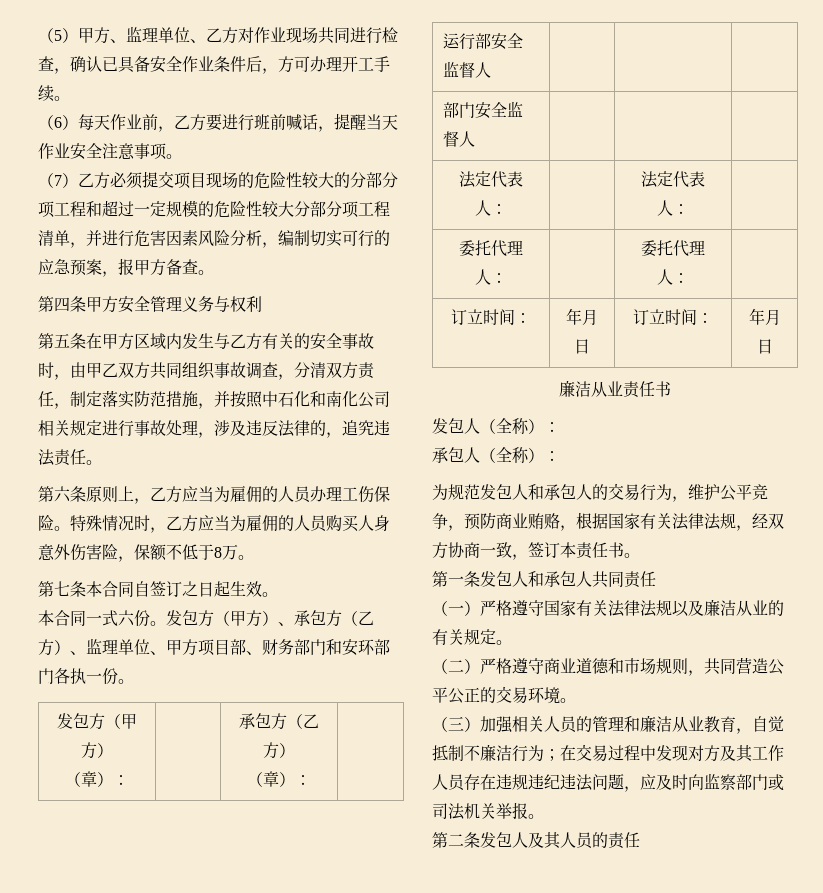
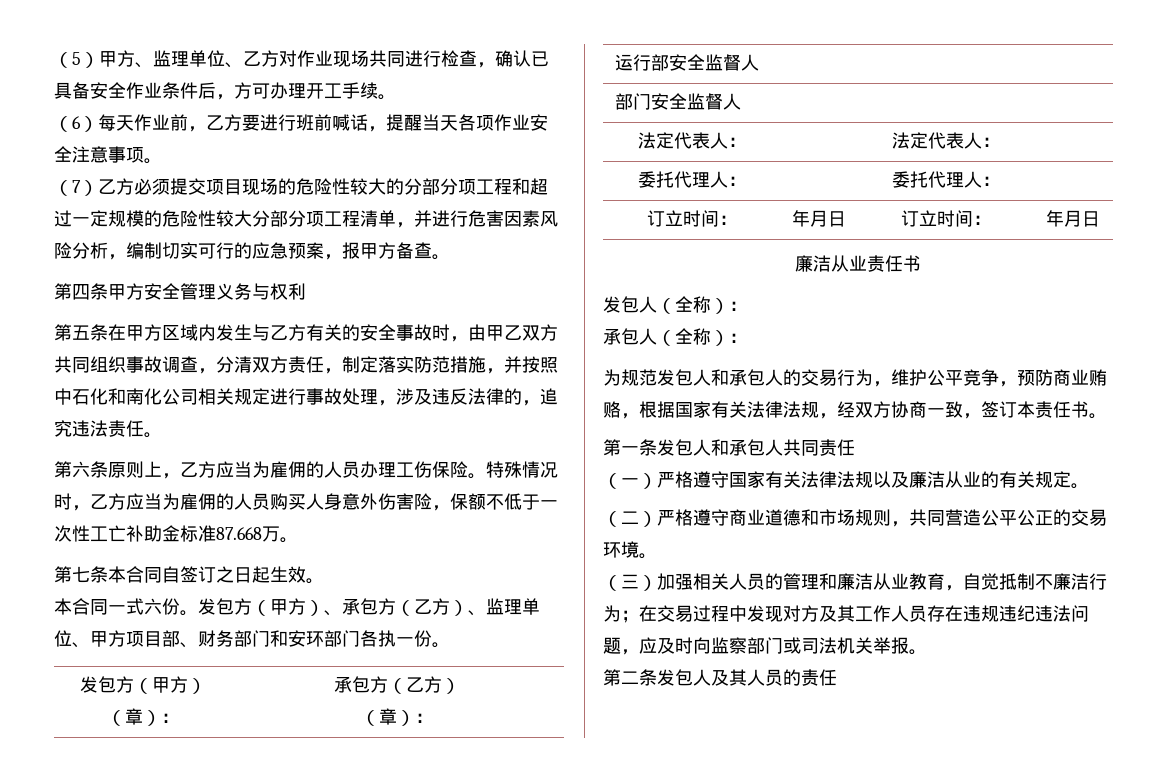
- （6）每天作业前，乙方要进行班前喊话，提醒当天作业安全注意事项。
+ （6）每天作业前，乙方要进行班前喊话，提醒当天各项作业安全注意事项。
- 特殊情况时，乙方应当为雇佣的人员购买人身意外伤害险，保额不低于8万。
+ 特殊情况时，乙方应当为雇佣的人员购买人身意外伤害险，保额不低于一次性工亡补助金标准87.668万。

